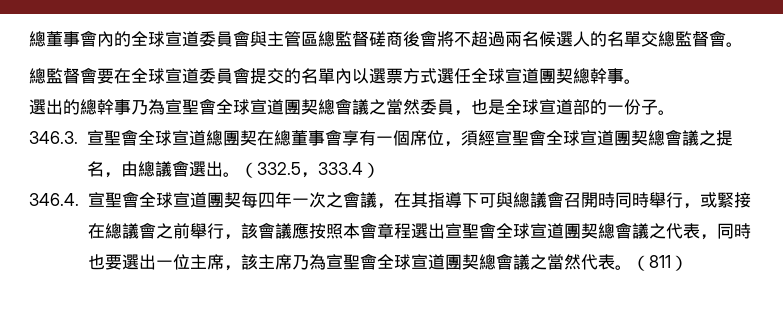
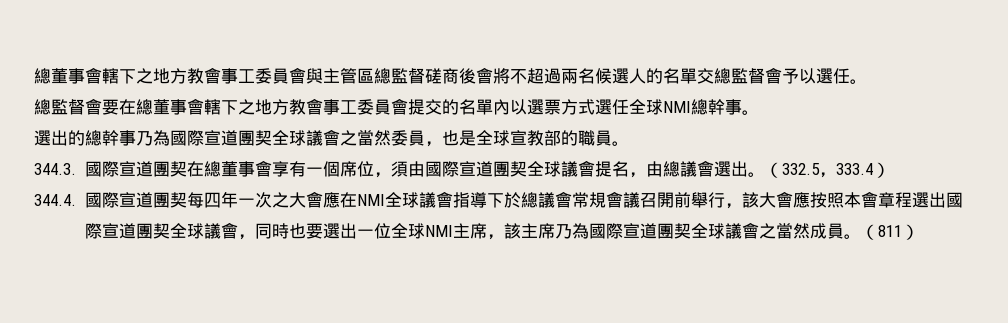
- 總董事會內的全球宣道委員會與主管區總監督磋商後會將不超過兩名候選人的名單交總監督會。
+ 總董事會轄下之地方教會事工委員會與主管區總監督磋商後會將不超過兩名候選人的名單交總監督會予以選任。
- 總監督會要在全球宣道委員會提交的名單內以選票方式選任全球宣道團契總幹事。
+ 總監督會要在總董事會轄下之地方教會事工委員會提交的名單內以選票方式選任全球NMI總幹事。
- 選出的總幹事乃為宣聖會全球宣道團契總會議之當然委員，也是全球宣道部的一份子。
- 346.3.宣聖會全球宣道總團契在總董事會享有一個席位，須經宣聖會全球宣道團契總會議之提名，由總議會選出。
+ 選出的總幹事乃為國際宣道團契全球議會之當然委員，也是全球宣教部的職員。
+ 344.3.國際宣道團契在總董事會享有一個席位，須由國際宣道團契全球議會提名，由總議會選出。
- 346.4.宣聖會全球宣道團契每四年一次之會議，在其指導下可與總議會召開時同時舉行，或緊接在總議會之前舉行，該會議應按照本會章程選出宣聖會全球宣道團契總會議之代表，同時也要選出一位主席，該主席乃為宣聖會全球宣道團契總會議之當然代表。
+ 344.4.國際宣道團契每四年一次之大會應在NMI全球議會指導下於總議會常規會議召開前舉行，該大會應按照本會章程選出國際宣道團契全球議會，同時也要選出一位全球NMI主席，該主席乃為國際宣道團契全球議會之當然成員。

